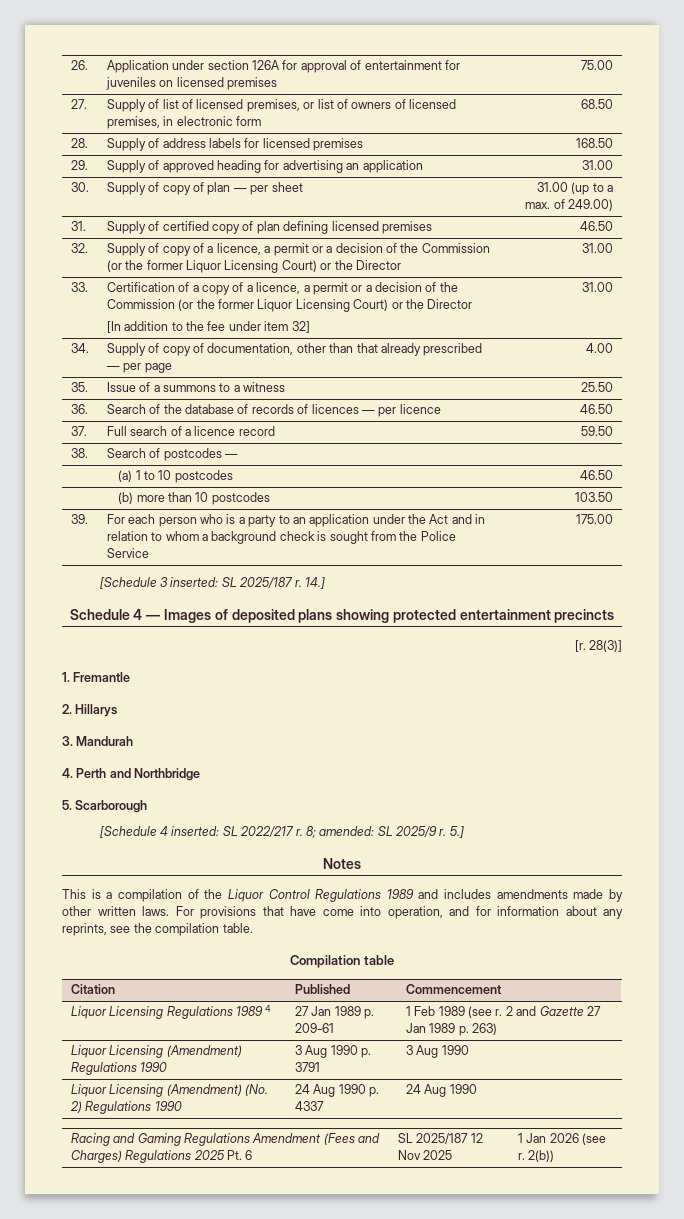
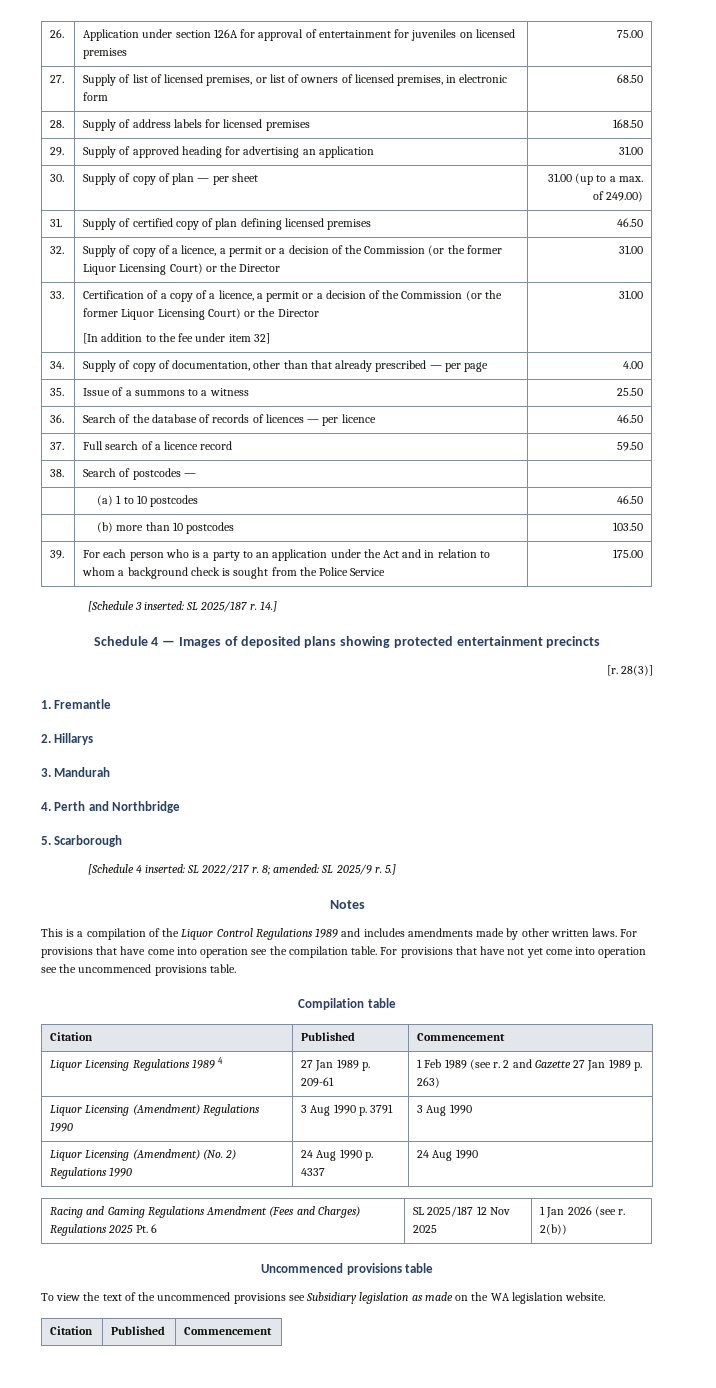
- For provisions that have come into operation, and for information about any reprints, see the compilation table.
+ For provisions that have come into operation see the compilation table. For provisions that have not yet come into operation see the uncommenced provisions table.
+ Uncommenced provisions table
+ To view the text of the uncommenced provisions see Subsidiary legislation as made on the WA legislation website.
+ Citation | Published | Commencement

